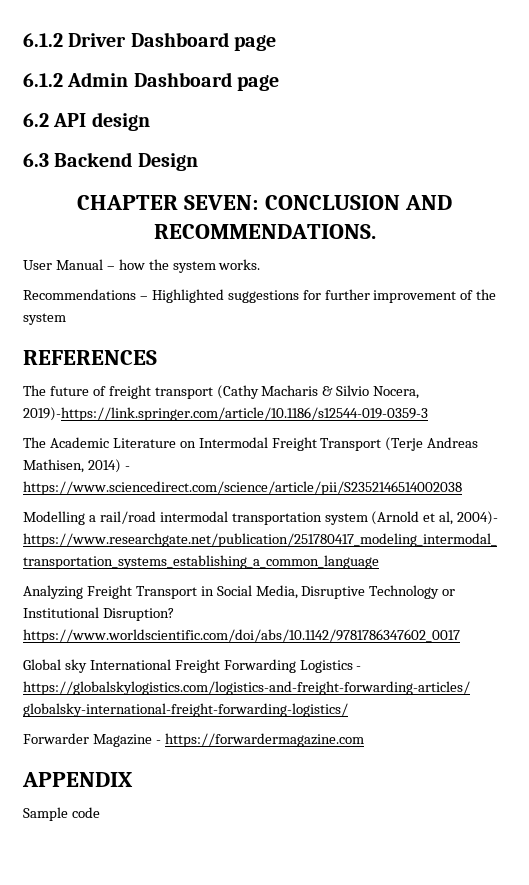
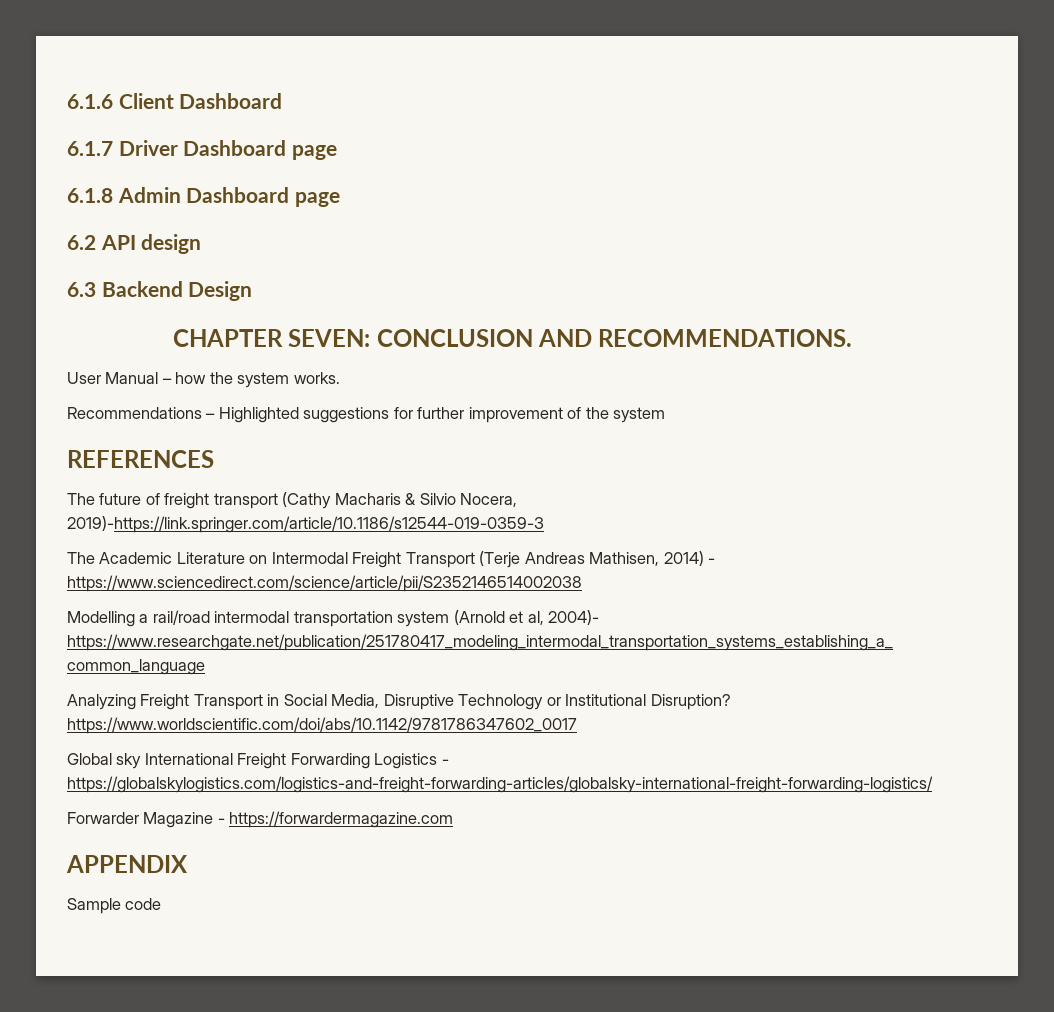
- 6.1.2 Driver Dashboard page
+ 6.1.6 Client Dashboard
+ 6.1.7 Driver Dashboard page
- 6.1.2 Admin Dashboard page
+ 6.1.8 Admin Dashboard page

